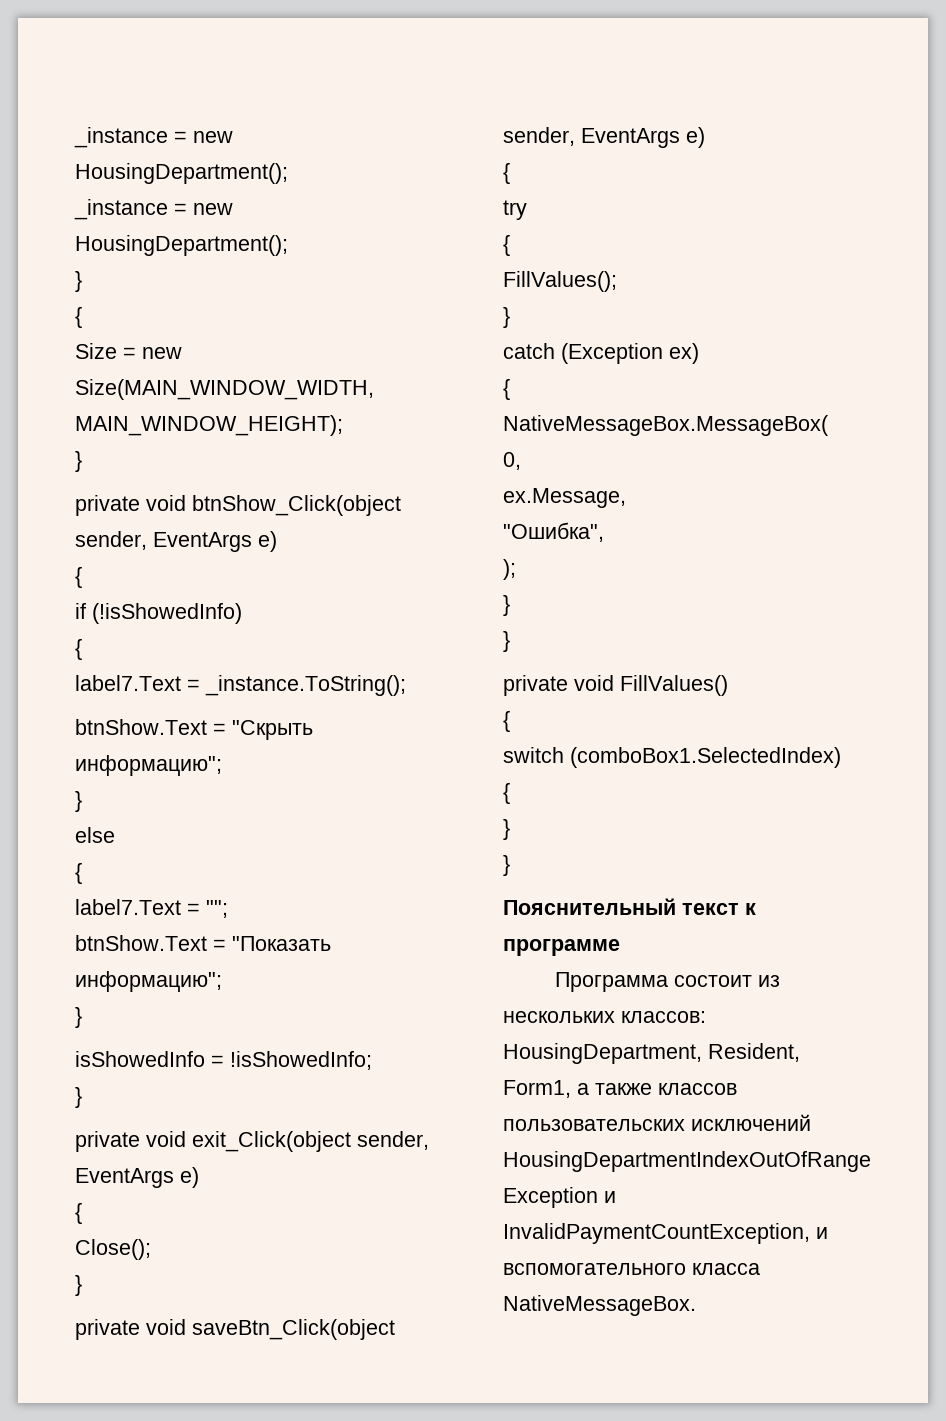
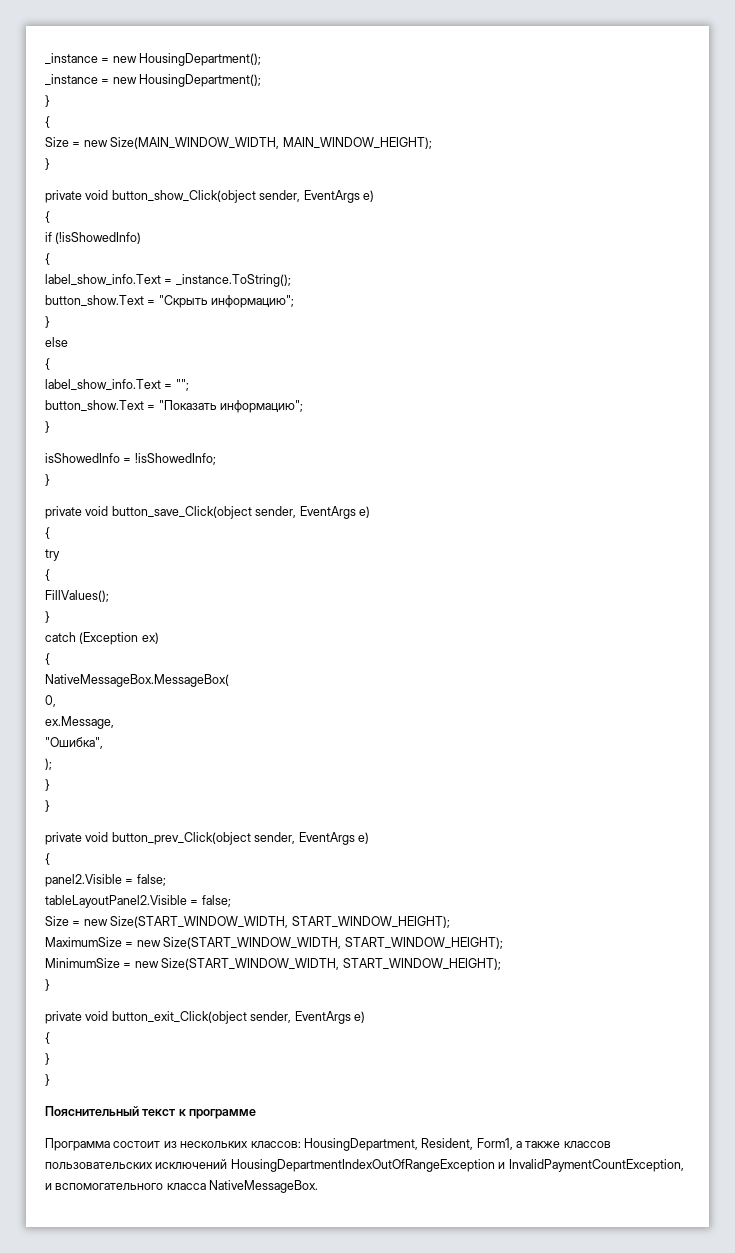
- private void btnShow_Click(object sender, EventArgs e)
+ private void button_show_Click(object sender, EventArgs e)
- label7.Text = _instance.ToString();
+ label_show_info.Text = _instance.ToString();
- btnShow.Text = "Скрыть информацию";
+ button_show.Text = "Скрыть информацию";
- label7.Text = "";
+ label_show_info.Text = "";
- btnShow.Text = "Показать информацию";
+ button_show.Text = "Показать информацию";
- private void exit_Click(object sender, EventArgs e)
- {
- Close();
- }
- private void saveBtn_Click(object sender, EventArgs e)
+ private void button_save_Click(object sender, EventArgs e)
- private void FillValues()
+ private void button_prev_Click(object sender, EventArgs e)
  {
- switch (comboBox1.SelectedIndex)
+ panel2.Visible = false;
+ tableLayoutPanel2.Visible = false;
+ Size = new Size(START_WINDOW_WIDTH, START_WINDOW_HEIGHT);
+ MaximumSize = new Size(START_WINDOW_WIDTH, START_WINDOW_HEIGHT);
+ MinimumSize = new Size(START_WINDOW_WIDTH, START_WINDOW_HEIGHT);
+ }
+ private void button_exit_Click(object sender, EventArgs e)

